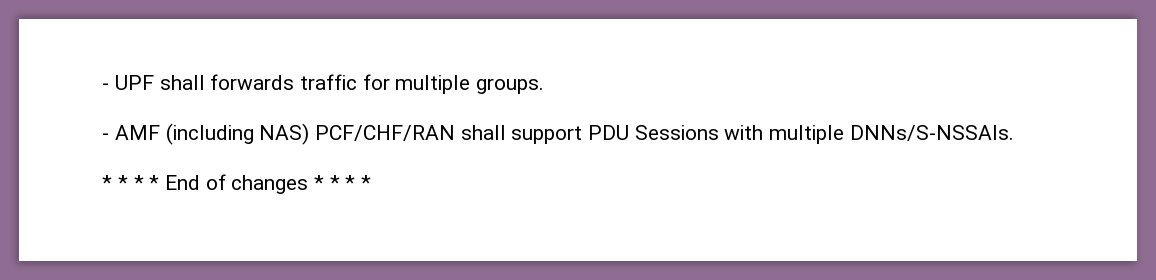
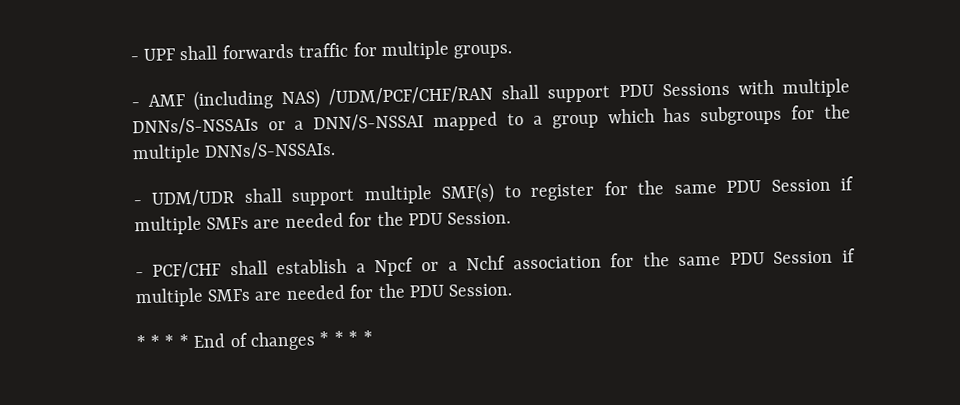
- - AMF (including NAS) PCF/CHF/RAN shall support PDU Sessions with multiple DNNs/S-NSSAIs.
+ - AMF (including NAS) /UDM/PCF/CHF/RAN shall support PDU Sessions with multiple DNNs/S-NSSAIs or a DNN/S-NSSAI mapped to a group which has subgroups for the multiple DNNs/S-NSSAIs.
+ - UDM/UDR shall support multiple SMF(s) to register for the same PDU Session if multiple SMFs are needed for the PDU Session.
+ - PCF/CHF shall establish a Npcf or a Nchf association for the same PDU Session if multiple SMFs are needed for the PDU Session.

